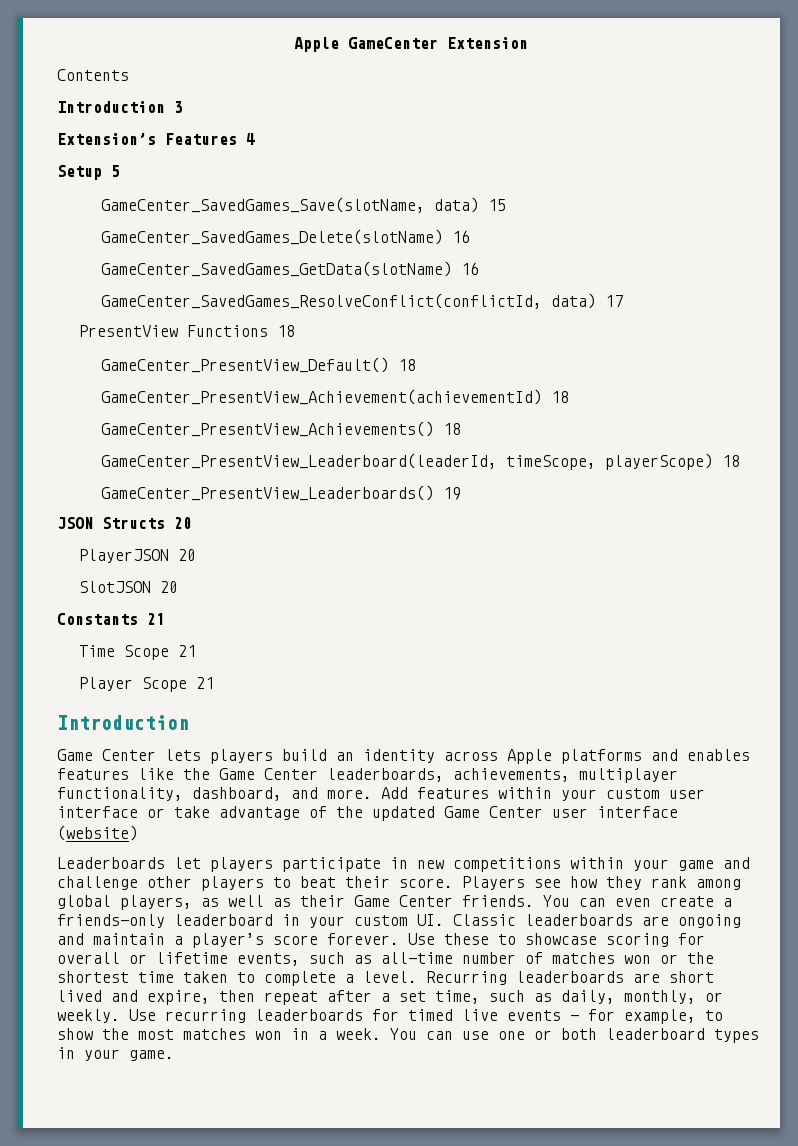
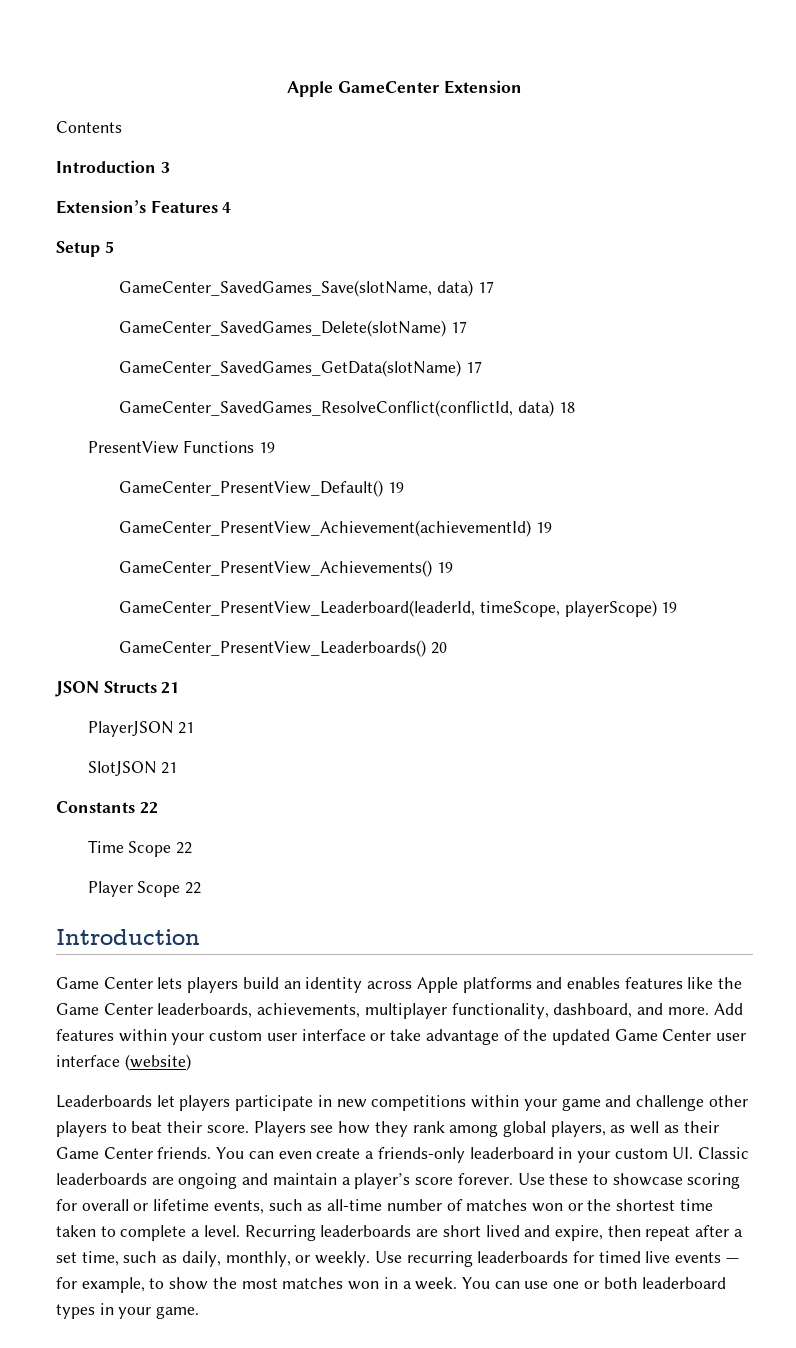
- GameCenter_SavedGames_Save(slotName, data) 15
+ GameCenter_SavedGames_Save(slotName, data) 17
- GameCenter_SavedGames_Delete(slotName) 16
+ GameCenter_SavedGames_Delete(slotName) 17
- GameCenter_SavedGames_GetData(slotName) 16
+ GameCenter_SavedGames_GetData(slotName) 17
- GameCenter_SavedGames_ResolveConflict(conflictId, data) 17
+ GameCenter_SavedGames_ResolveConflict(conflictId, data) 18
- PresentView Functions 18
+ PresentView Functions 19
- GameCenter_PresentView_Default() 18
+ GameCenter_PresentView_Default() 19
- GameCenter_PresentView_Achievement(achievementId) 18
+ GameCenter_PresentView_Achievement(achievementId) 19
- GameCenter_PresentView_Achievements() 18
+ GameCenter_PresentView_Achievements() 19
- GameCenter_PresentView_Leaderboard(leaderId, timeScope, playerScope) 18
+ GameCenter_PresentView_Leaderboard(leaderId, timeScope, playerScope) 19
- GameCenter_PresentView_Leaderboards() 19
+ GameCenter_PresentView_Leaderboards() 20
- JSON Structs 20
+ JSON Structs 21
- PlayerJSON 20
+ PlayerJSON 21
- SlotJSON 20
+ SlotJSON 21
- Constants 21
+ Constants 22
- Time Scope 21
+ Time Scope 22
- Player Scope 21
+ Player Scope 22

